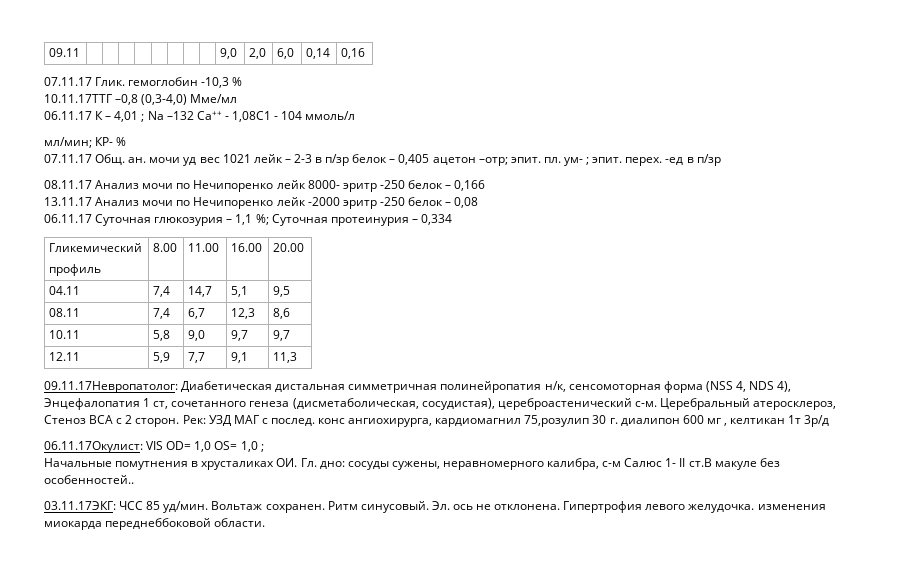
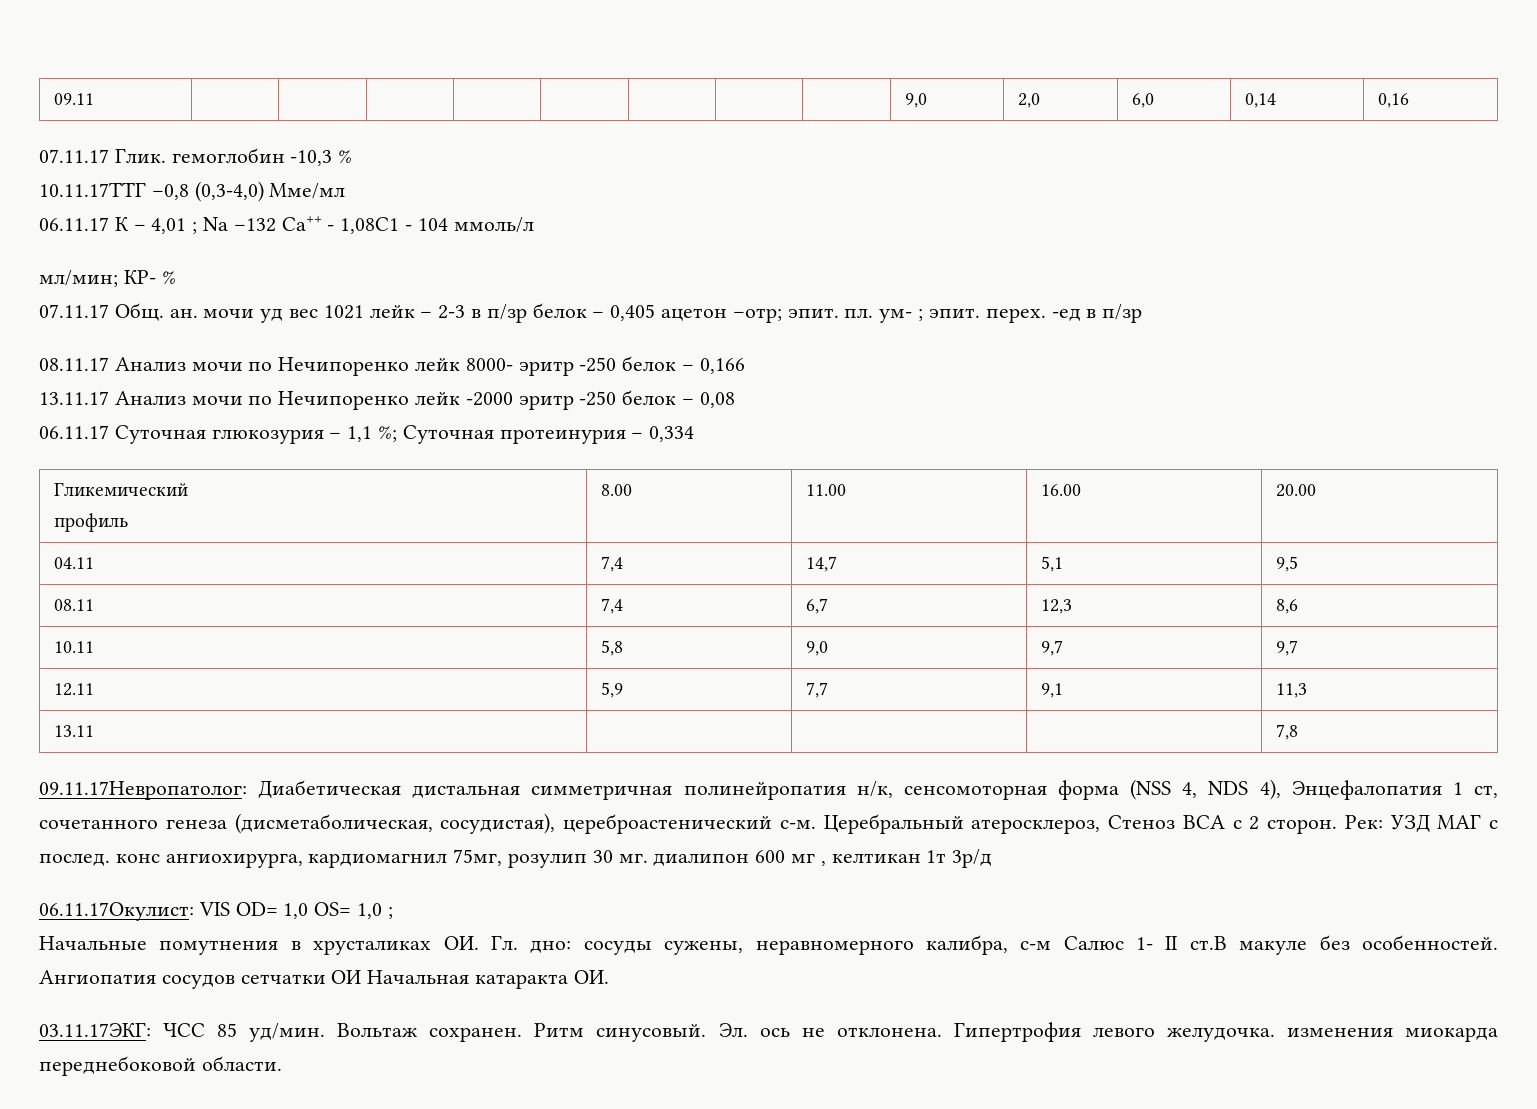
+ 13.11 | | | | 7,8
- Рек: УЗД МАГ с послед. конс ангиохирурга, кардиомагнил 75,розулип 30 г. диалипон 600 мг , келтикан 1т 3р/д
+ Рек: УЗД МАГ с послед. конс ангиохирурга, кардиомагнил 75мг, розулип 30 мг. диалипон 600 мг , келтикан 1т 3р/д
- Начальные помутнения в хрусталиках ОИ. Гл. дно: сосуды сужены, неравномерного калибра, с-м Салюс 1- II ст.В макуле без особенностей..
+ Начальные помутнения в хрусталиках ОИ. Гл. дно: сосуды сужены, неравномерного калибра, с-м Салюс 1- II ст.В макуле без особенностей. Ангиопатия сосудов сетчатки ОИ Начальная катаракта ОИ.
- Гипертрофия левого желудочка. изменения миокарда переднеббоковой области.
+ Гипертрофия левого желудочка. изменения миокарда переднебоковой области.

